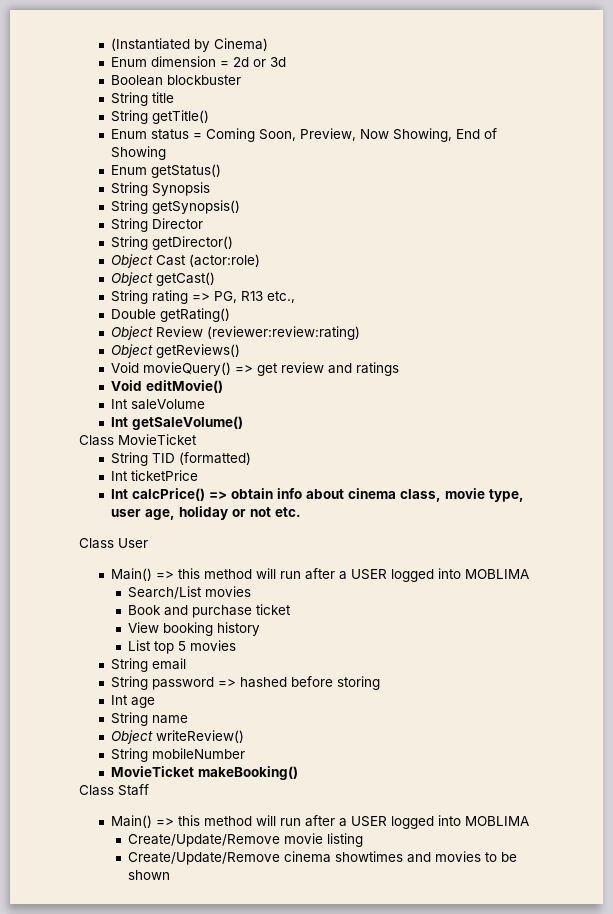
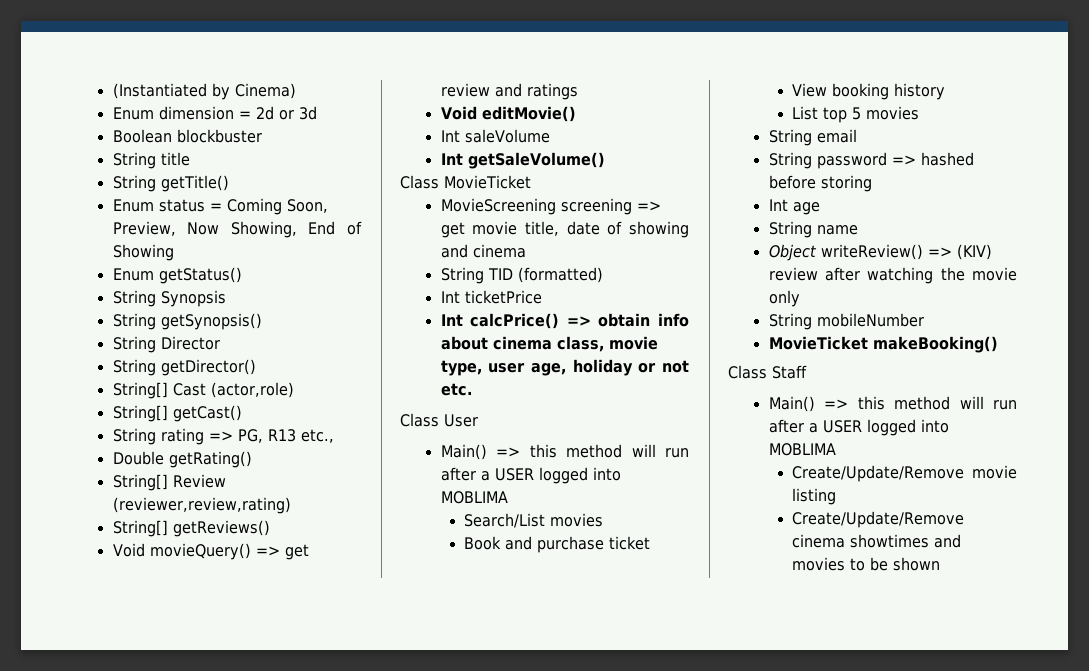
- Object Cast (actor:role)
- Object getCast()
+ String[] Cast (actor,role)
+ String[] getCast()
- Object Review (reviewer:review:rating)
- Object getReviews()
+ String[] Review (reviewer,review,rating)
+ String[] getReviews()
+ MovieScreening screening => get movie title, date of showing and cinema
- Object writeReview()
+ Object writeReview() => (KIV) review after watching the movie only

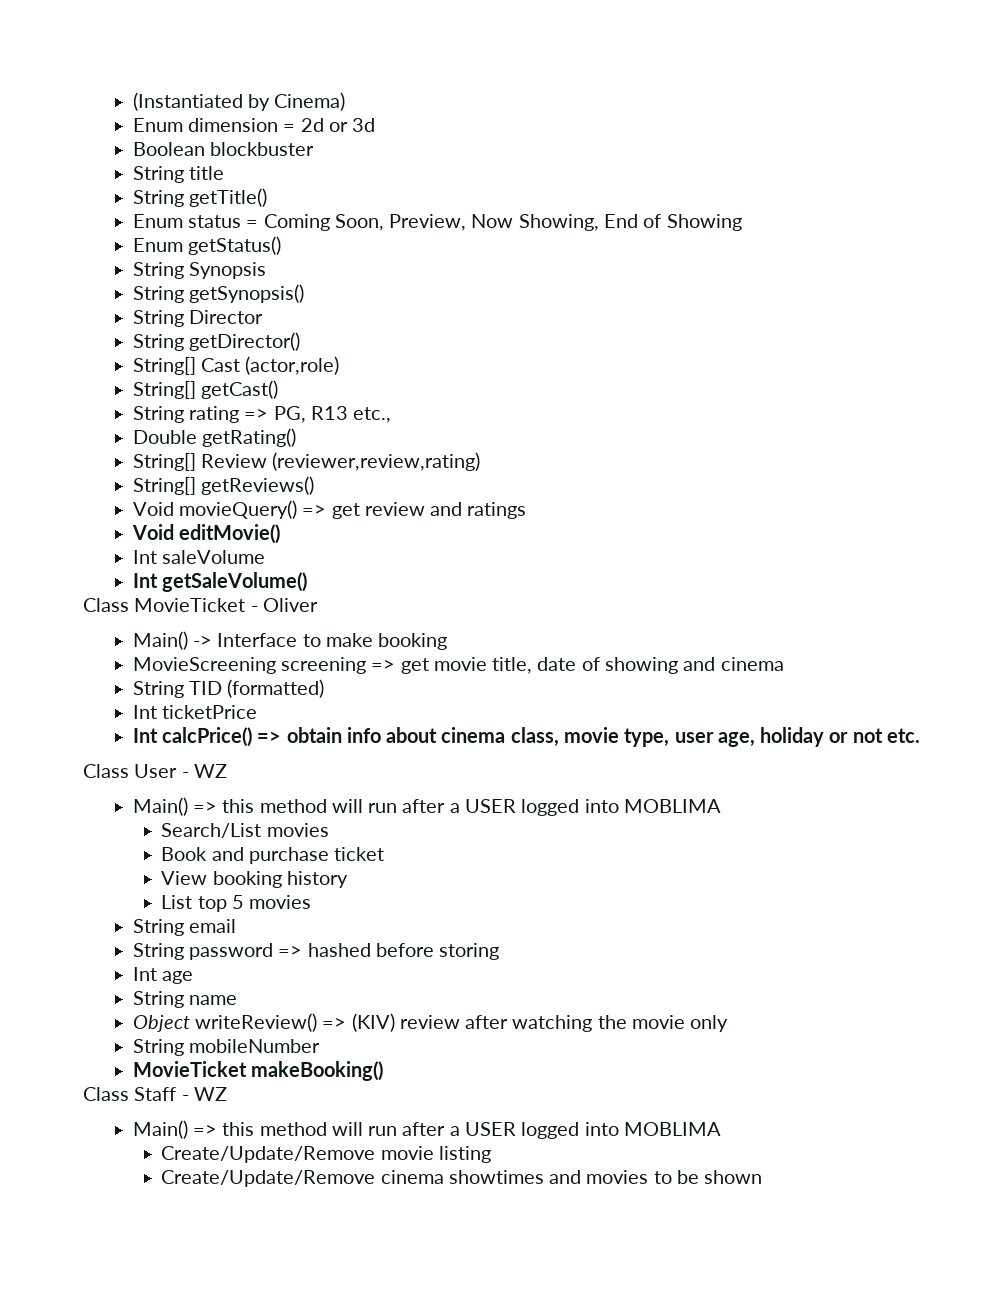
- Class MovieTicket
+ Class MovieTicket - Oliver
+ Main() -> Interface to make booking
- Class User
+ Class User - WZ
- Class Staff
+ Class Staff - WZ

